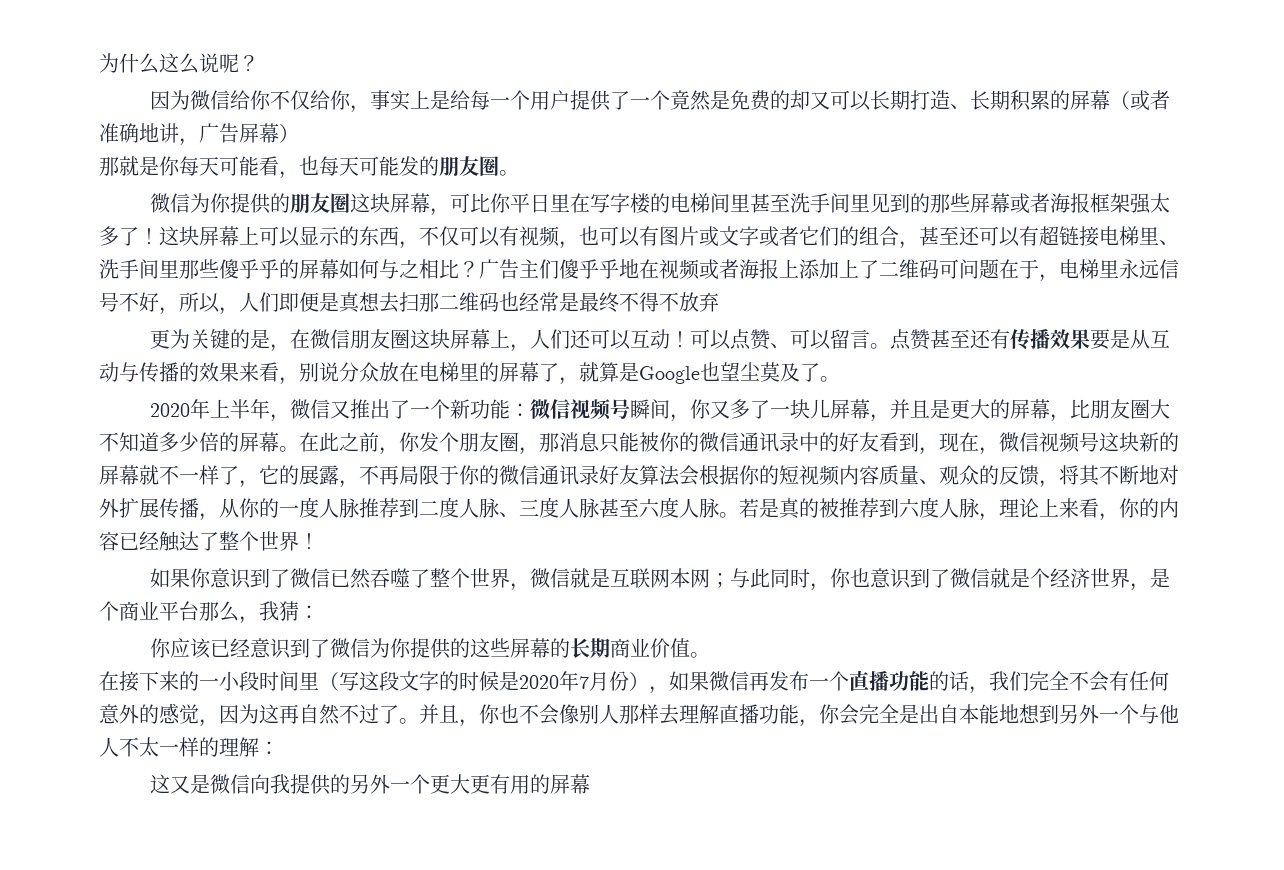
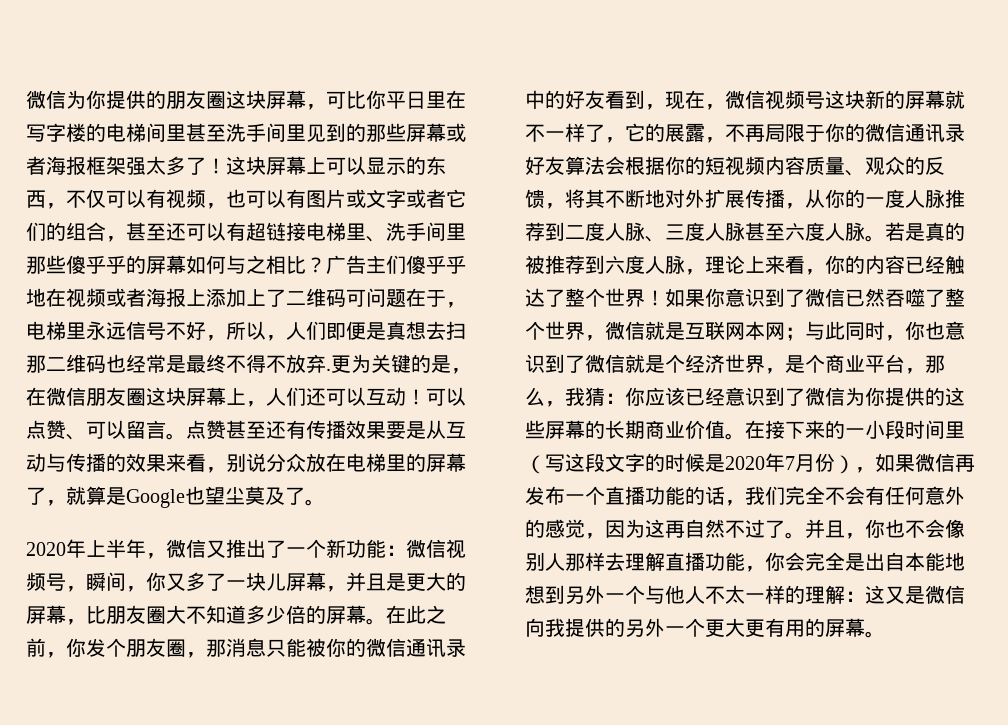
- 为什么这么说呢？
- 因为微信给你不仅给你，事实上是给每一个用户提供了一个竟然是免费的却又可以长期打造、长期积累的屏幕（或者准确地讲，广告屏幕）
- 那就是你每天可能看，也每天可能发的朋友圈。
- 广告主们傻乎乎地在视频或者海报上添加上了二维码可问题在于，电梯里永远信号不好，所以，人们即便是真想去扫那二维码也经常是最终不得不放弃
- 更为关键的是，在微信朋友圈这块屏幕上，人们还可以互动！
+ 广告主们傻乎乎地在视频或者海报上添加上了二维码可问题在于，电梯里永远信号不好，所以，人们即便是真想去扫那二维码也经常是最终不得不放弃.更为关键的是，在微信朋友圈这块屏幕上，人们还可以互动！
- 2020年上半年，微信又推出了一个新功能：微信视频号瞬间，你又多了一块儿屏幕，并且是更大的屏幕，比朋友圈大不知道多少倍的屏幕。
+ 2020年上半年，微信又推出了一个新功能：微信视频号，瞬间，你又多了一块儿屏幕，并且是更大的屏幕，比朋友圈大不知道多少倍的屏幕。
- 若是真的被推荐到六度人脉，理论上来看，你的内容已经触达了整个世界！
- 如果你意识到了微信已然吞噬了整个世界，微信就是互联网本网；
+ 若是真的被推荐到六度人脉，理论上来看，你的内容已经触达了整个世界！如果你意识到了微信已然吞噬了整个世界，微信就是互联网本网；
- 与此同时，你也意识到了微信就是个经济世界，是个商业平台那么，我猜：
- 你应该已经意识到了微信为你提供的这些屏幕的长期商业价值。
- 在接下来的一小段时间里（写这段文字的时候是2020年7月份），如果微信再发布一个直播功能的话，我们完全不会有任何意外的感觉，因为这再自然不过了。
+ 与此同时，你也意识到了微信就是个经济世界，是个商业平台，那么，我猜：你应该已经意识到了微信为你提供的这些屏幕的长期商业价值。在接下来的一小段时间里（写这段文字的时候是2020年7月份），如果微信再发布一个直播功能的话，我们完全不会有任何意外的感觉，因为这再自然不过了。
- 并且，你也不会像别人那样去理解直播功能，你会完全是出自本能地想到另外一个与他人不太一样的理解：
- 这又是微信向我提供的另外一个更大更有用的屏幕
+ 并且，你也不会像别人那样去理解直播功能，你会完全是出自本能地想到另外一个与他人不太一样的理解：这又是微信向我提供的另外一个更大更有用的屏幕。

